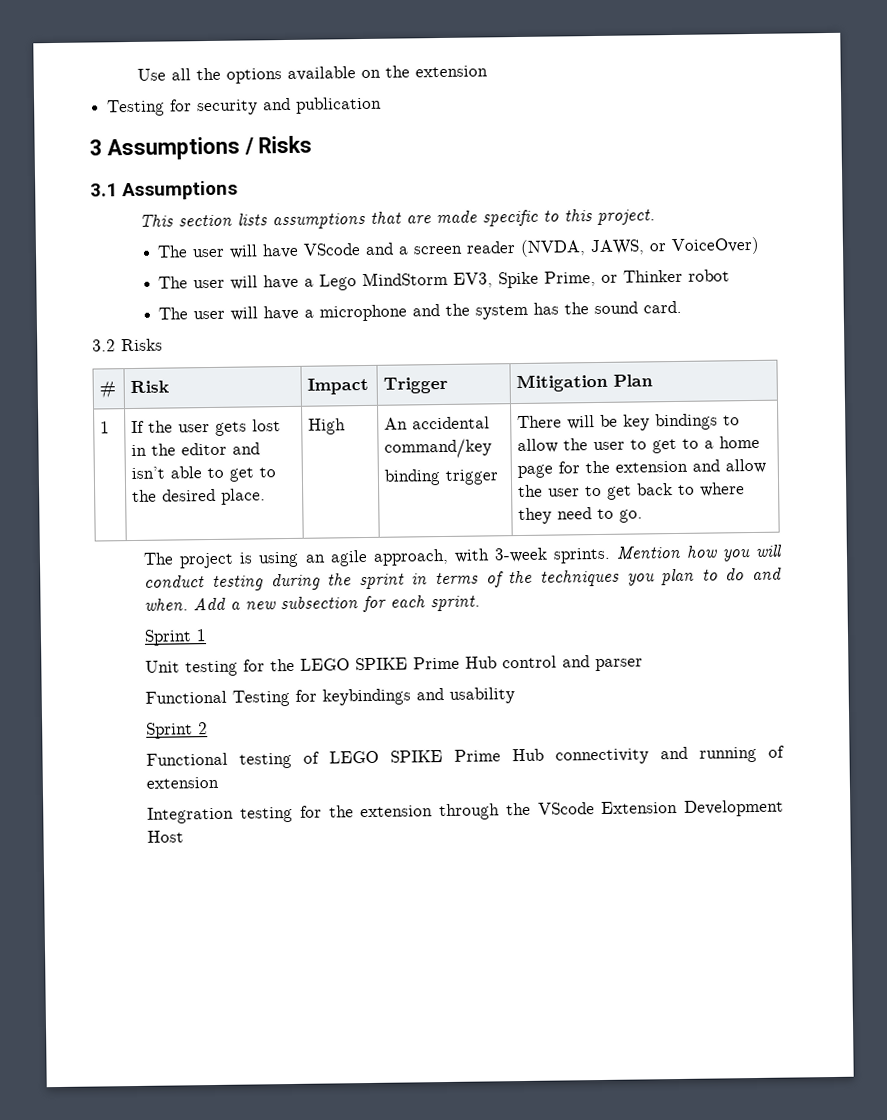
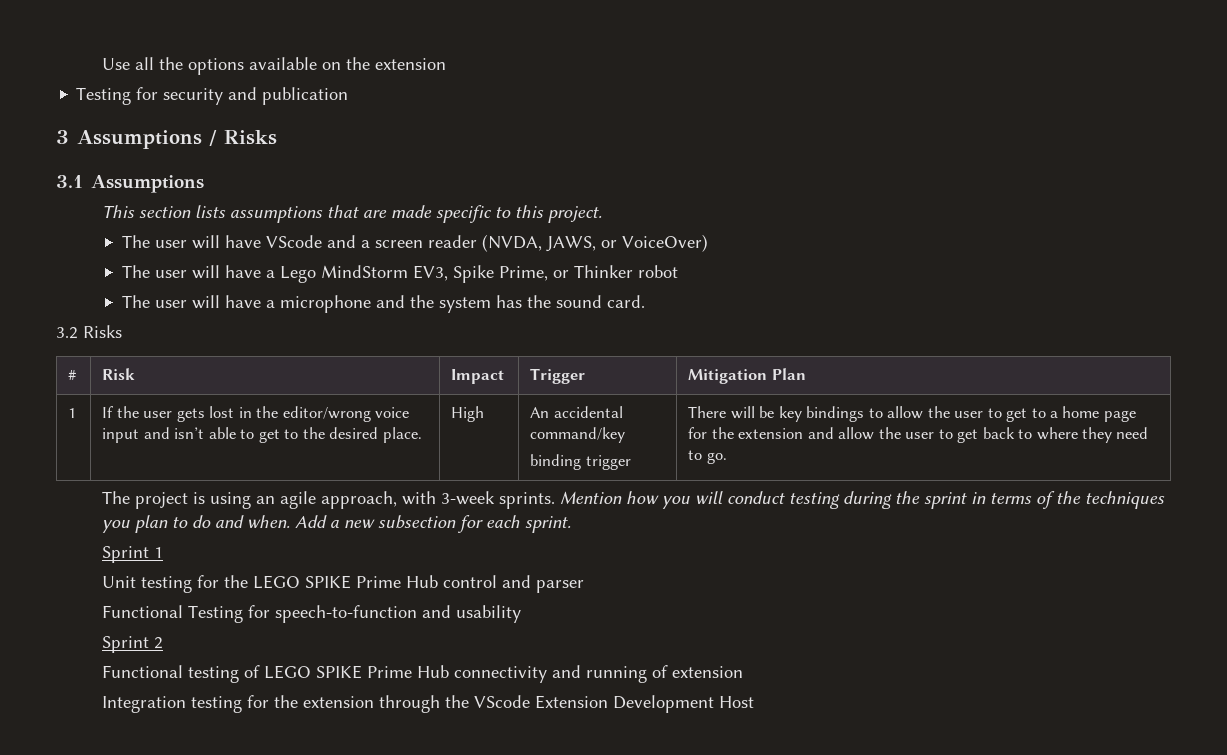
- If the user gets lost in the editor and isn’t able to get to the desired place.
+ If the user gets lost in the editor/wrong voice input and isn’t able to get to the desired place.
- Functional Testing for keybindings and usability
+ Functional Testing for speech-to-function and usability

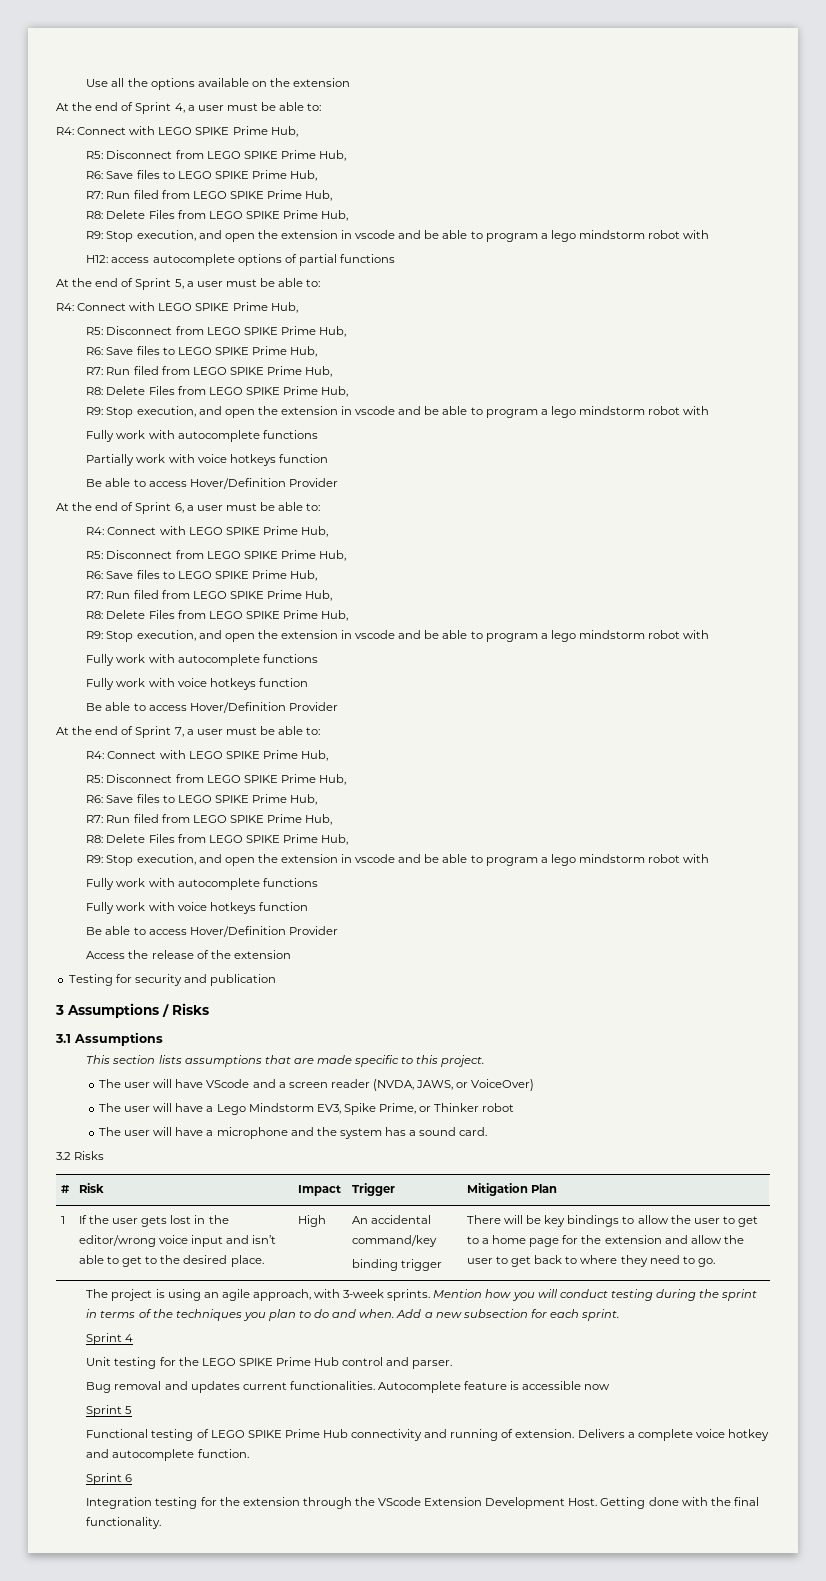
+ At the end of Sprint 4, a user must be able to:
+ R4: Connect with LEGO SPIKE Prime Hub,
+ R5: Disconnect from LEGO SPIKE Prime Hub,
+ R6: Save files to LEGO SPIKE Prime Hub,
+ R7: Run filed from LEGO SPIKE Prime Hub,
+ R8: Delete Files from LEGO SPIKE Prime Hub,
+ R9: Stop execution, and open the extension in vscode and be able to program a lego mindstorm robot with
+ H12: access autocomplete options of partial functions
+ At the end of Sprint 5, a user must be able to:
+ R4: Connect with LEGO SPIKE Prime Hub,
+ R5: Disconnect from LEGO SPIKE Prime Hub,
+ R6: Save files to LEGO SPIKE Prime Hub,
+ R7: Run filed from LEGO SPIKE Prime Hub,
+ R8: Delete Files from LEGO SPIKE Prime Hub,
+ R9: Stop execution, and open the extension in vscode and be able to program a lego mindstorm robot with
+ Fully work with autocomplete functions
+ Partially work with voice hotkeys function
+ Be able to access Hover/Definition Provider
+ At the end of Sprint 6, a user must be able to:
+ R4: Connect with LEGO SPIKE Prime Hub,
+ R5: Disconnect from LEGO SPIKE Prime Hub,
+ R6: Save files to LEGO SPIKE Prime Hub,
+ R7: Run filed from LEGO SPIKE Prime Hub,
+ R8: Delete Files from LEGO SPIKE Prime Hub,
+ R9: Stop execution, and open the extension in vscode and be able to program a lego mindstorm robot with
+ Fully work with autocomplete functions
+ Fully work with voice hotkeys function
+ Be able to access Hover/Definition Provider
+ At the end of Sprint 7, a user must be able to:
+ R4: Connect with LEGO SPIKE Prime Hub,
+ R5: Disconnect from LEGO SPIKE Prime Hub,
+ R6: Save files to LEGO SPIKE Prime Hub,
+ R7: Run filed from LEGO SPIKE Prime Hub,
+ R8: Delete Files from LEGO SPIKE Prime Hub,
+ R9: Stop execution, and open the extension in vscode and be able to program a lego mindstorm robot with
+ Fully work with autocomplete functions
+ Fully work with voice hotkeys function
+ Be able to access Hover/Definition Provider
+ Access the release of the extension
- The user will have a Lego MindStorm EV3, Spike Prime, or Thinker robot
+ The user will have a Lego Mindstorm EV3, Spike Prime, or Thinker robot
- The user will have a microphone and the system has the sound card.
+ The user will have a microphone and the system has a sound card.
- Sprint 1
+ Sprint 4
- Unit testing for the LEGO SPIKE Prime Hub control and parser
- Functional Testing for speech-to-function and usability
- Sprint 2
+ Unit testing for the LEGO SPIKE Prime Hub control and parser.
+ Bug removal and updates current functionalities. Autocomplete feature is accessible now
+ Sprint 5
- Functional testing of LEGO SPIKE Prime Hub connectivity and running of extension
+ Functional testing of LEGO SPIKE Prime Hub connectivity and running of extension. Delivers a complete voice hotkey and autocomplete function.
+ Sprint 6
- Integration testing for the extension through the VScode Extension Development Host
+ Integration testing for the extension through the VScode Extension Development Host. Getting done with the final functionality.

